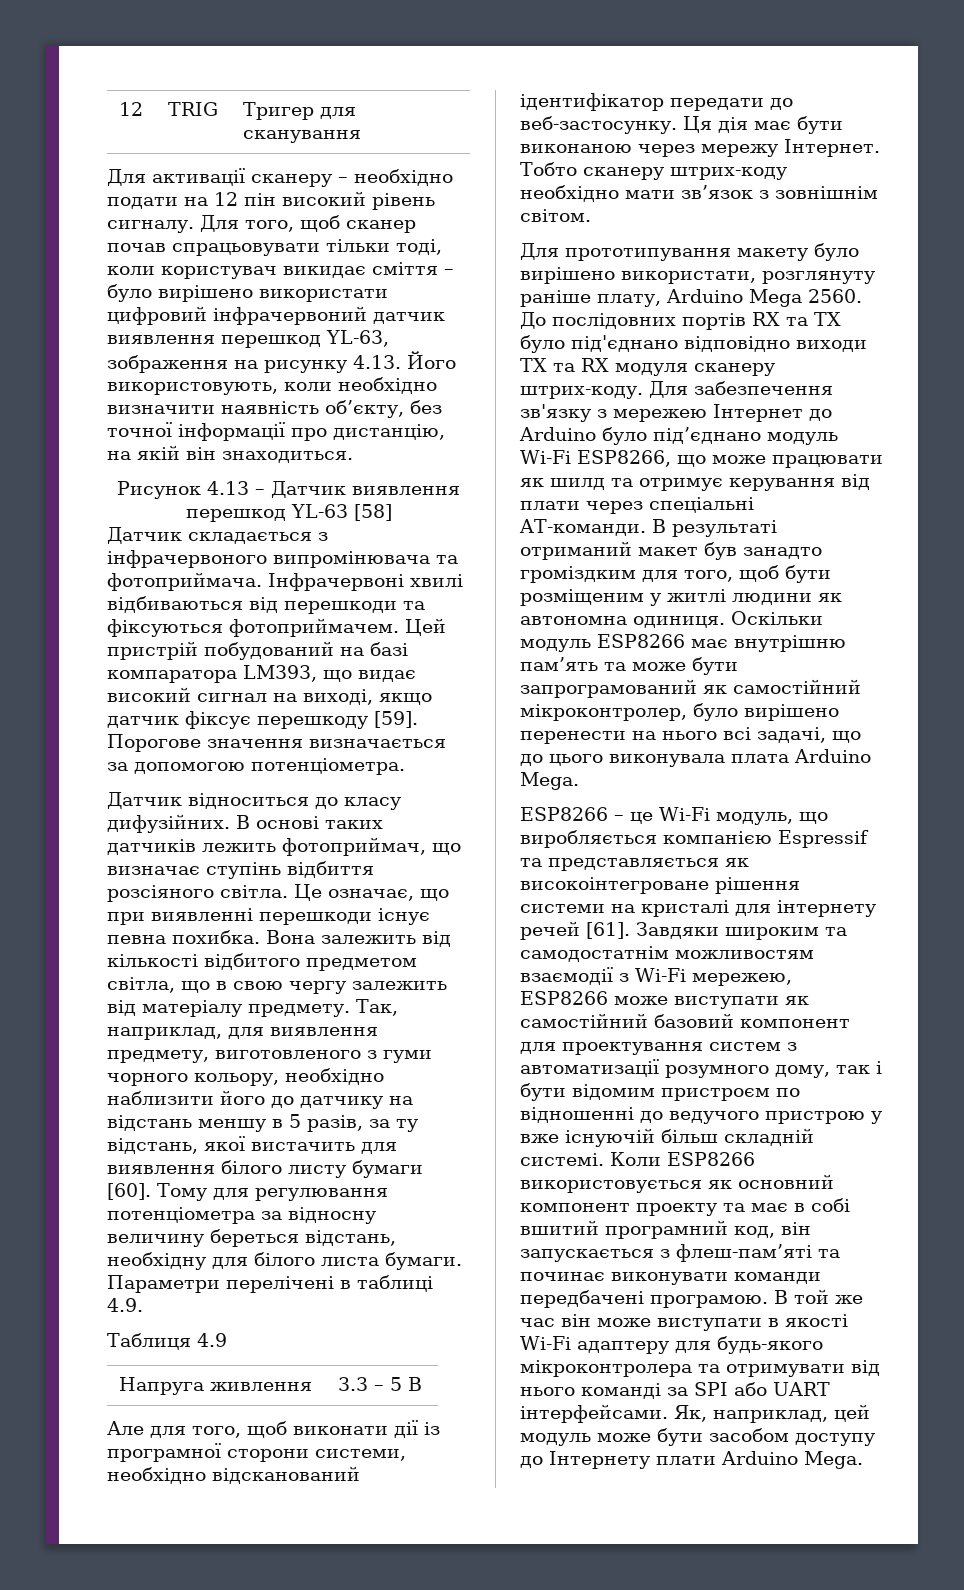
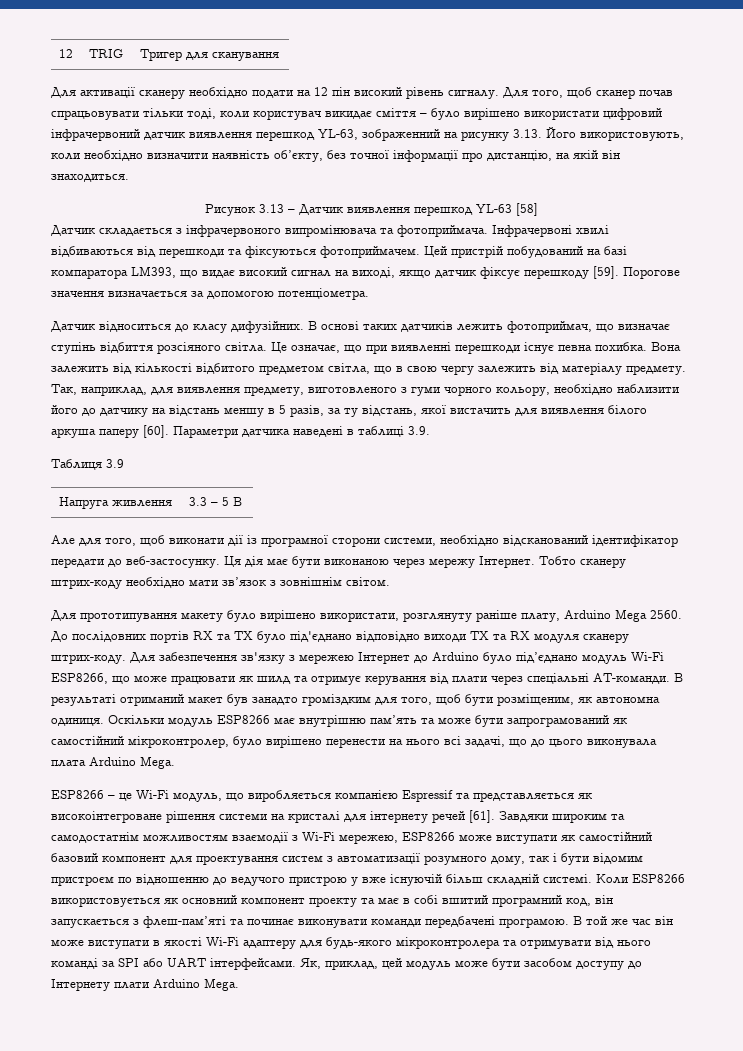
- Для активації сканеру – необхідно подати на 12 пін високий рівень сигналу.
+ Для активації сканеру необхідно подати на 12 пін високий рівень сигналу.
- Для того, щоб сканер почав спрацьовувати тільки тоді, коли користувач викидає сміття – було вирішено використати цифровий інфрачервоний датчик виявлення перешкод YL-63, зображення на рисунку 4.13. Його використовують, коли необхідно визначити наявність об’єкту, без точної інформації про дистанцію, на якій він знаходиться.
+ Для того, щоб сканер почав спрацьовувати тільки тоді, коли користувач викидає сміття – було вирішено використати цифровий інфрачервоний датчик виявлення перешкод YL-63, зображенний на рисунку 3.13. Його використовують, коли необхідно визначити наявність об’єкту, без точної інформації про дистанцію, на якій він знаходиться.
- Рисунок 4.13 – Датчик виявлення перешкод YL-63 [58]
+ Рисунок 3.13 – Датчик виявлення перешкод YL-63 [58]
- Так, наприклад, для виявлення предмету, виготовленого з гуми чорного кольору, необхідно наблизити його до датчику на відстань меншу в 5 разів, за ту відстань, якої вистачить для виявлення білого листу бумаги [60]. Тому для регулювання потенціометра за відносну величину береться відстань, необхідну для білого листа бумаги. Параметри перелічені в таблиці 4.9.
+ Так, наприклад, для виявлення предмету, виготовленого з гуми чорного кольору, необхідно наблизити його до датчику на відстань меншу в 5 разів, за ту відстань, якої вистачить для виявлення білого аркуша паперу [60]. Параметри датчика наведені в таблиці 3.9.
- Таблиця 4.9
+ Таблиця 3.9
- В результаті отриманий макет був занадто громіздким для того, щоб бути розміщеним у житлі людини як автономна одиниця.
+ В результаті отриманий макет був занадто громіздким для того, щоб бути розміщеним, як автономна одиниця.
- Завдяки широким та самодостатнім можливостям взаємодії з Wi-Fi мережею, ESP8266 може виступати як самостійний базовий компонент для проектування систем з автоматизації розумного дому, так і бути відомим пристроєм по відношенні до ведучого пристрою у вже існуючій більш складній системі.
+ Завдяки широким та самодостатнім можливостям взаємодії з Wi-Fi мережею, ESP8266 може виступати як самостійний базовий компонент для проектування систем з автоматизації розумного дому, так і бути відомим пристроєм по відношенню до ведучого пристрою у вже існуючій більш складній системі.
- Як, наприклад, цей модуль може бути засобом доступу до Інтернету плати Arduino Mega.
+ Як, приклад, цей модуль може бути засобом доступу до Інтернету плати Arduino Mega.

